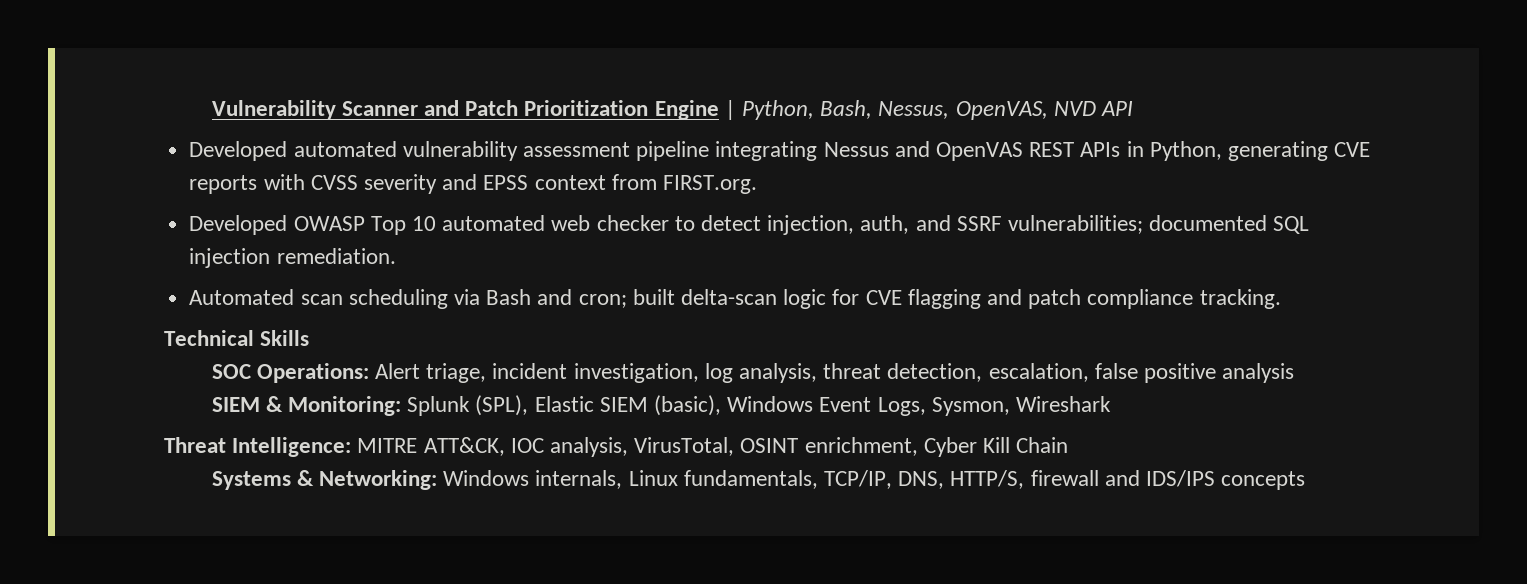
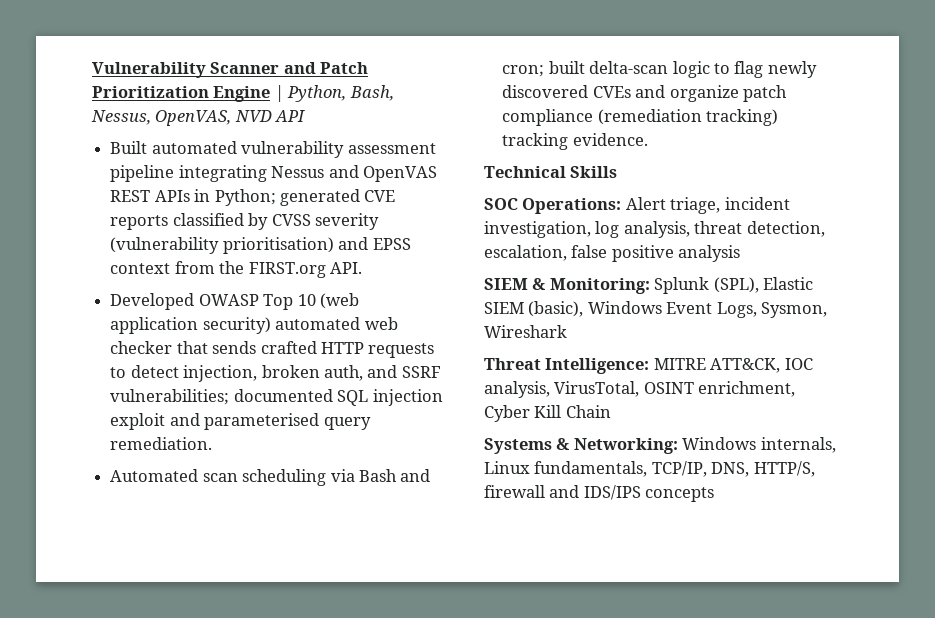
- Developed automated vulnerability assessment pipeline integrating Nessus and OpenVAS REST APIs in Python, generating CVE reports with CVSS severity and EPSS context from FIRST.org.
+ Built automated vulnerability assessment pipeline integrating Nessus and OpenVAS REST APIs in Python; generated CVE reports classified by CVSS severity (vulnerability prioritisation) and EPSS context from the FIRST.org API.
- Developed OWASP Top 10 automated web checker to detect injection, auth, and SSRF vulnerabilities; documented SQL injection remediation.
+ Developed OWASP Top 10 (web application security) automated web checker that sends crafted HTTP requests to detect injection, broken auth, and SSRF vulnerabilities; documented SQL injection exploit and parameterised query remediation.
- Automated scan scheduling via Bash and cron; built delta-scan logic for CVE flagging and patch compliance tracking.
+ Automated scan scheduling via Bash and cron; built delta-scan logic to flag newly discovered CVEs and organize patch compliance (remediation tracking) tracking evidence.

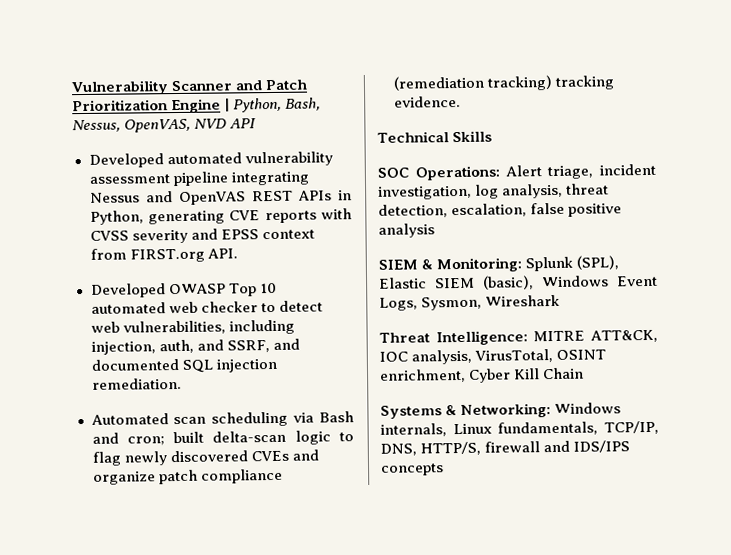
- Built automated vulnerability assessment pipeline integrating Nessus and OpenVAS REST APIs in Python; generated CVE reports classified by CVSS severity (vulnerability prioritisation) and EPSS context from the FIRST.org API.
+ Developed automated vulnerability assessment pipeline integrating Nessus and OpenVAS REST APIs in Python, generating CVE reports with CVSS severity and EPSS context from FIRST.org API.
- Developed OWASP Top 10 (web application security) automated web checker that sends crafted HTTP requests to detect injection, broken auth, and SSRF vulnerabilities; documented SQL injection exploit and parameterised query remediation.
+ Developed OWASP Top 10 automated web checker to detect web vulnerabilities, including injection, auth, and SSRF, and documented SQL injection remediation.

